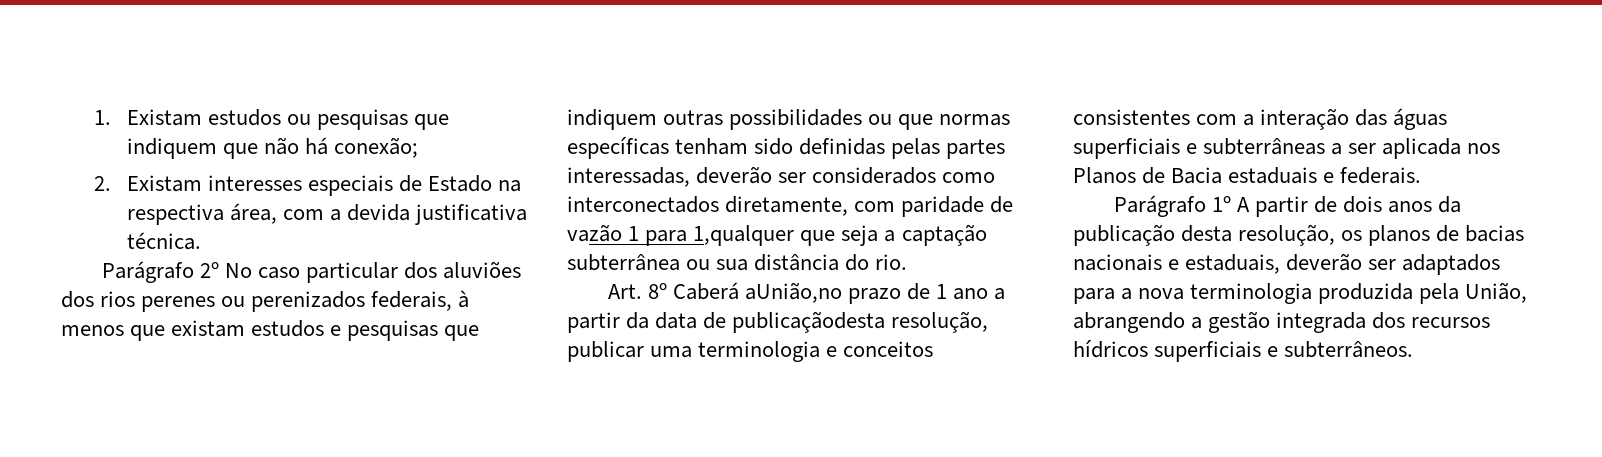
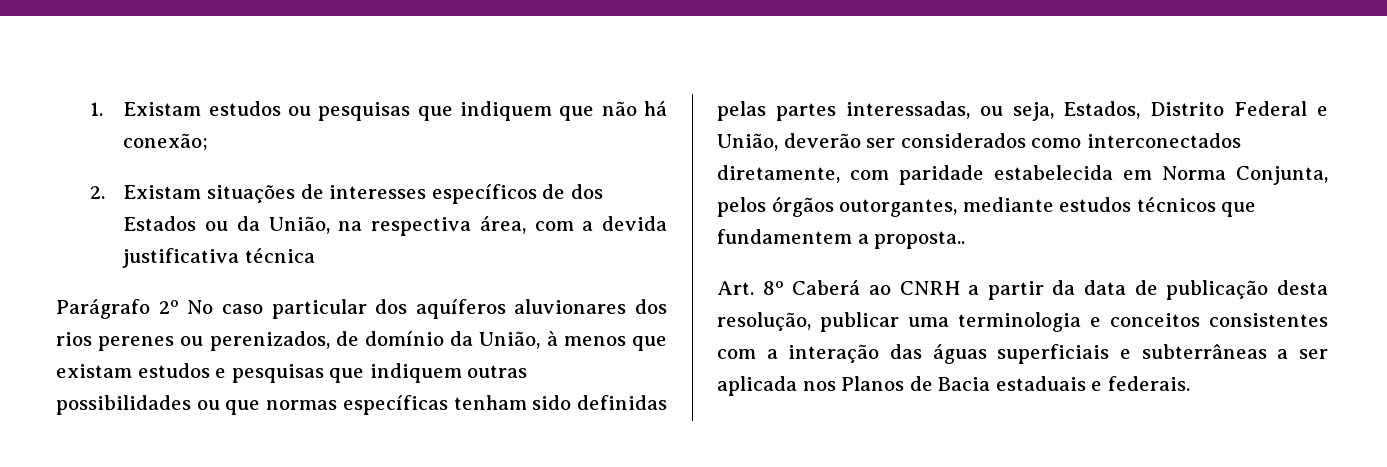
- 2. Existam interesses especiais de Estado na respectiva área, com a devida justificativa técnica.
+ 2. Existam situações de interesses específicos de dos Estados ou da União, na respectiva área, com a devida justificativa técnica
- Parágrafo 2º No caso particular dos aluviões dos rios perenes ou perenizados federais, à menos que existam estudos e pesquisas que indiquem outras possibilidades ou que normas específicas tenham sido definidas pelas partes interessadas, deverão ser considerados como interconectados diretamente, com paridade de vazão 1 para 1,qualquer que seja a captação subterrânea ou sua distância do rio.
- Art. 8º Caberá aUnião,no prazo de 1 ano a partir da data de publicaçãodesta resolução, publicar uma terminologia e conceitos consistentes com a interação das águas superficiais e subterrâneas a ser aplicada nos Planos de Bacia estaduais e federais.
+ Parágrafo 2º No caso particular dos aquíferos aluvionares dos rios perenes ou perenizados, de domínio da União, à menos que existam estudos e pesquisas que indiquem outras possibilidades ou que normas específicas tenham sido definidas pelas partes interessadas, ou seja, Estados, Distrito Federal e União, deverão ser considerados como interconectados diretamente, com paridade estabelecida em Norma Conjunta, pelos órgãos outorgantes, mediante estudos técnicos que fundamentem a proposta..
+ Art. 8º Caberá ao CNRH a partir da data de publicação desta resolução, publicar uma terminologia e conceitos consistentes com a interação das águas superficiais e subterrâneas a ser aplicada nos Planos de Bacia estaduais e federais.
- Parágrafo 1º A partir de dois anos da publicação desta resolução, os planos de bacias nacionais e estaduais, deverão ser adaptados para a nova terminologia produzida pela União, abrangendo a gestão integrada dos recursos hídricos superficiais e subterrâneos.

